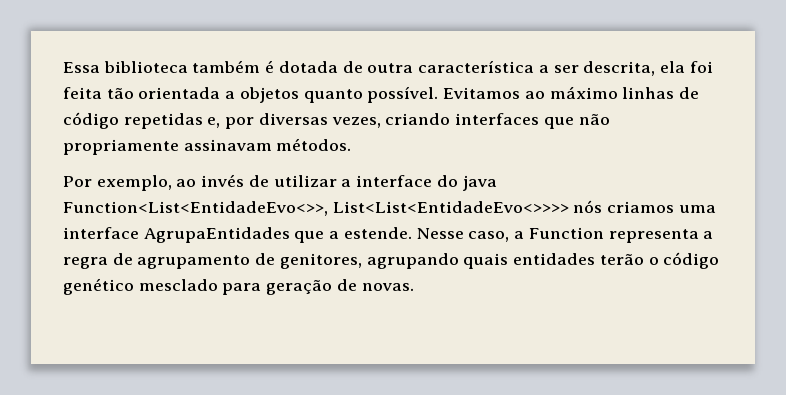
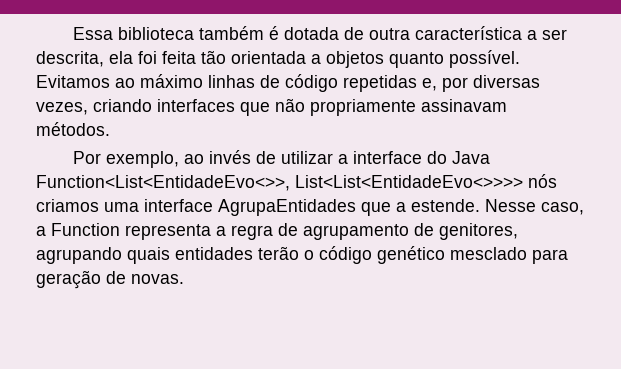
- Por exemplo, ao invés de utilizar a interface do java Function<List<EntidadeEvo<>>, List<List<EntidadeEvo<>>>> nós criamos uma interface AgrupaEntidades que a estende.
+ Por exemplo, ao invés de utilizar a interface do Java Function<List<EntidadeEvo<>>, List<List<EntidadeEvo<>>>> nós criamos uma interface AgrupaEntidades que a estende.

